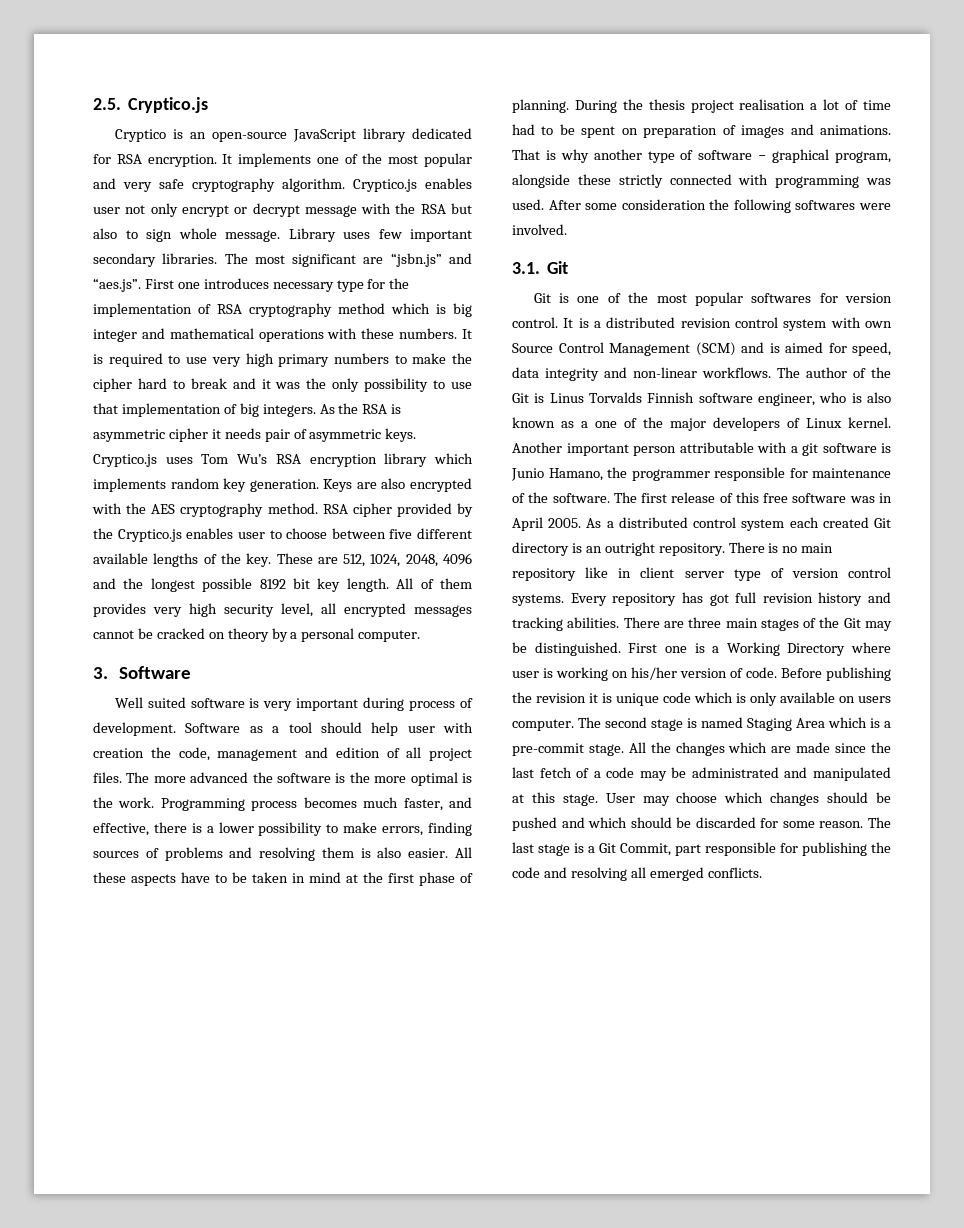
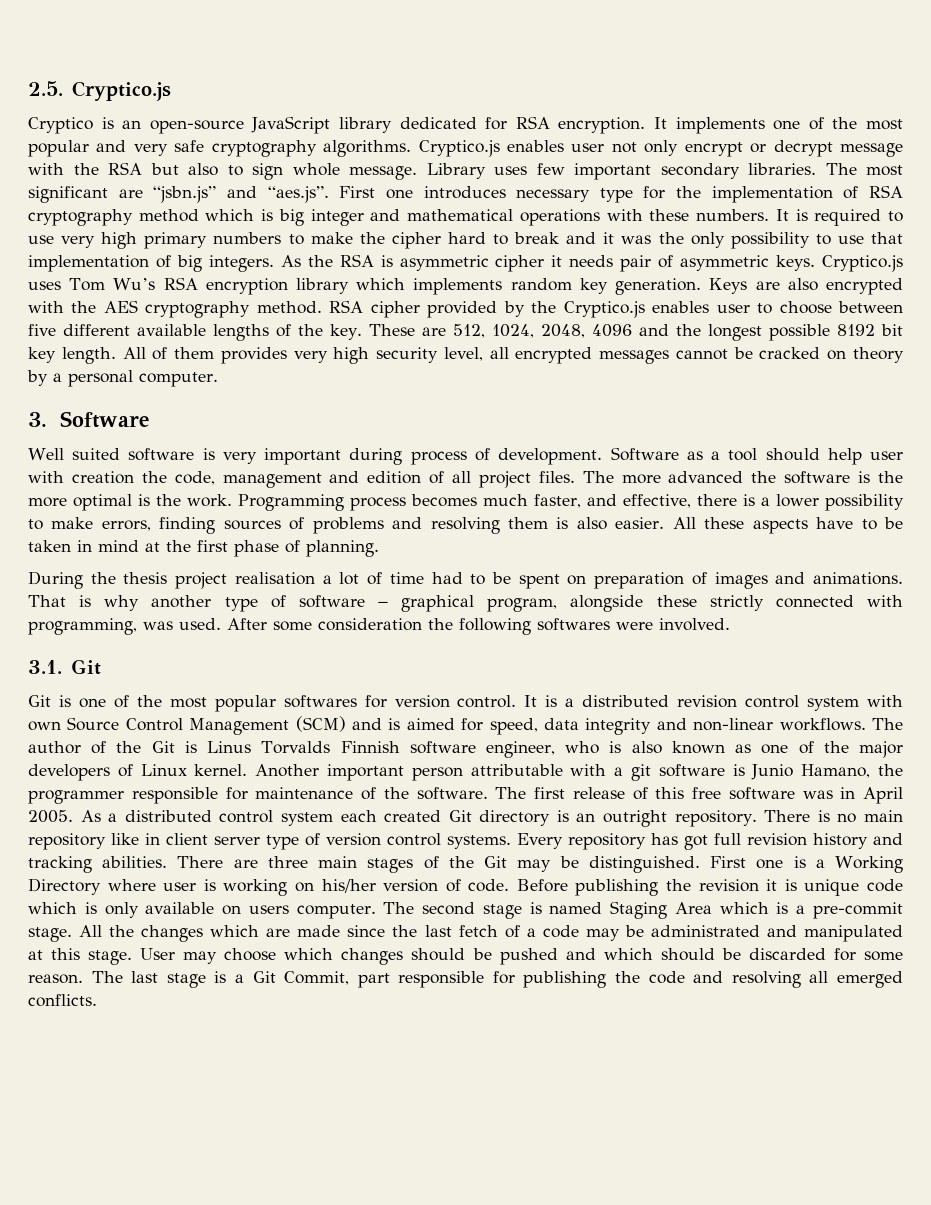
- It implements one of the most popular and very safe cryptography algorithm.
+ It implements one of the most popular and very safe cryptography algorithms.
- All these aspects have to be taken in mind at the first phase of planning. During the thesis project realisation a lot of time had to be spent on preparation of images and animations.
+ All these aspects have to be taken in mind at the first phase of planning.
+ During the thesis project realisation a lot of time had to be spent on preparation of images and animations.
- That is why another type of software − graphical program, alongside these strictly connected with programming was used.
+ That is why another type of software − graphical program, alongside these strictly connected with programming, was used.
- The author of the Git is Linus Torvalds Finnish software engineer, who is also known as a one of the major developers of Linux kernel.
+ The author of the Git is Linus Torvalds Finnish software engineer, who is also known as one of the major developers of Linux kernel.

